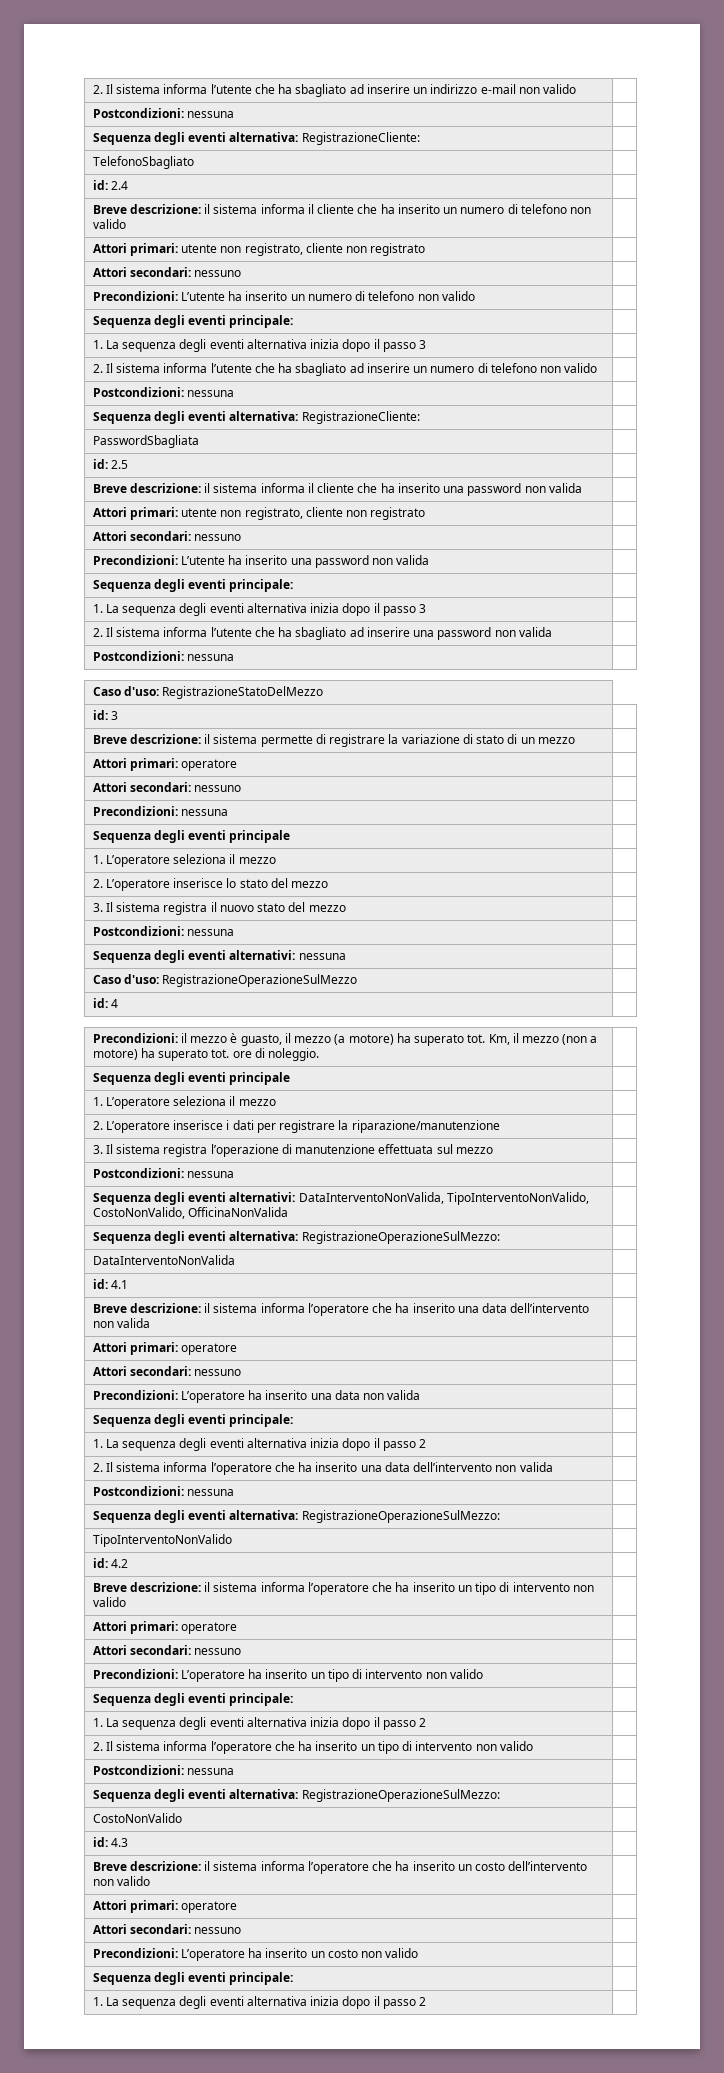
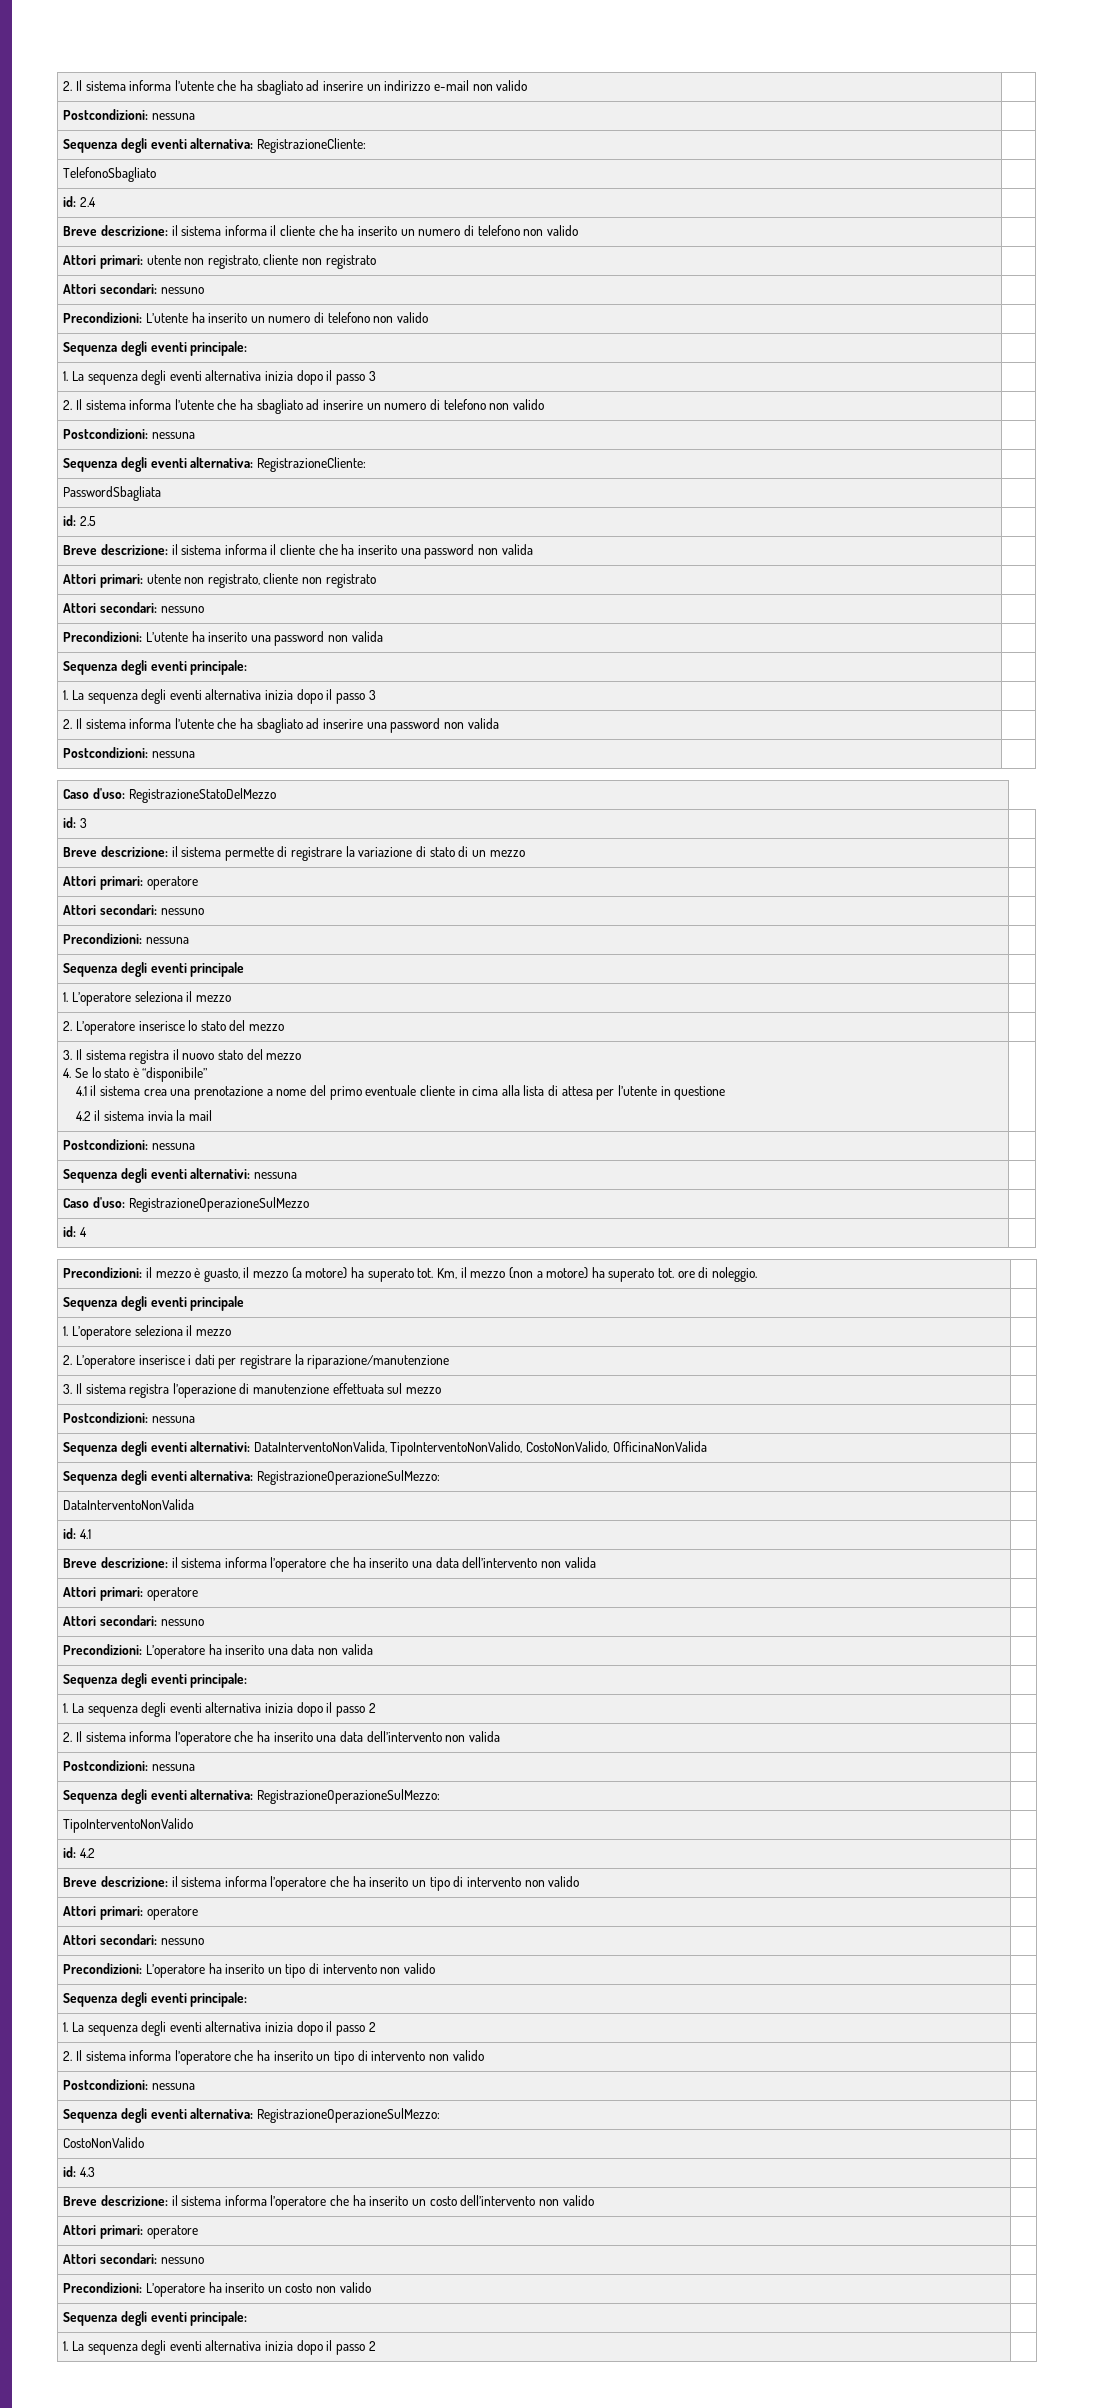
+ 4. Se lo stato è “disponibile”
+ 4.1 il sistema crea una prenotazione a nome del primo eventuale cliente in cima alla lista di attesa per l’utente in questione
+ 4.2 il sistema invia la mail

